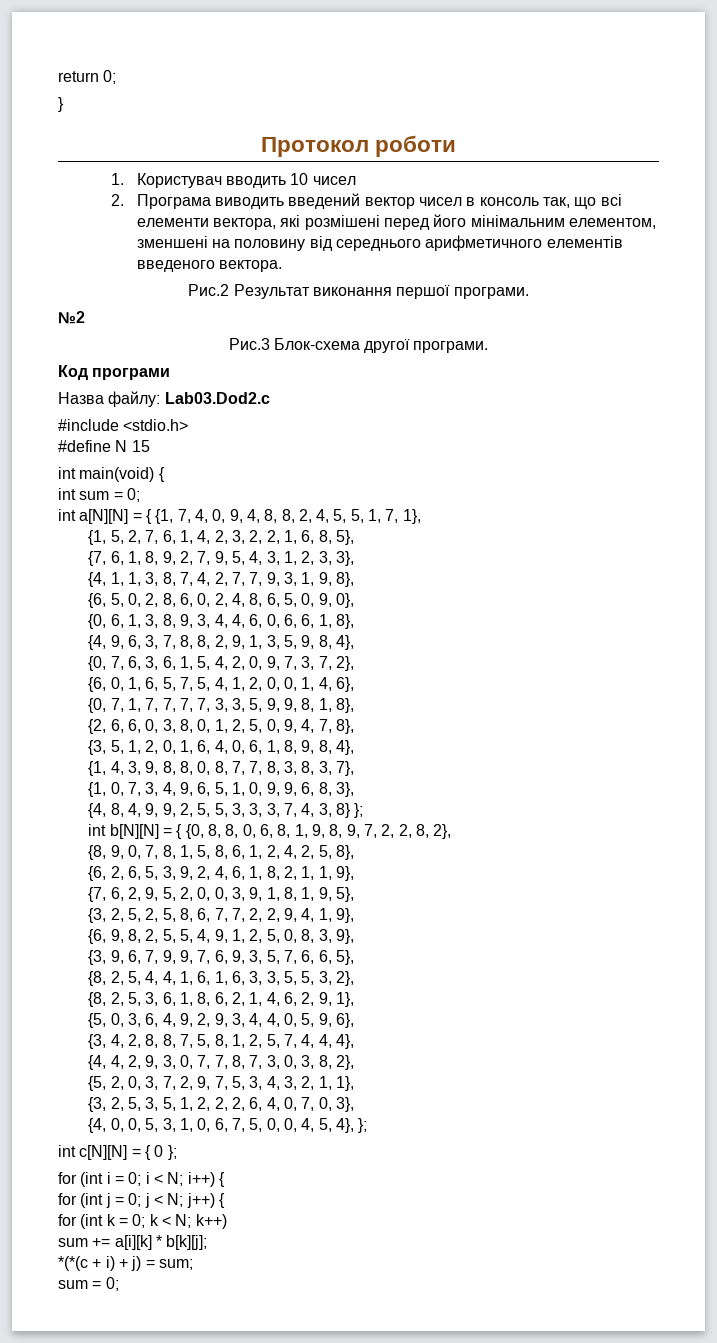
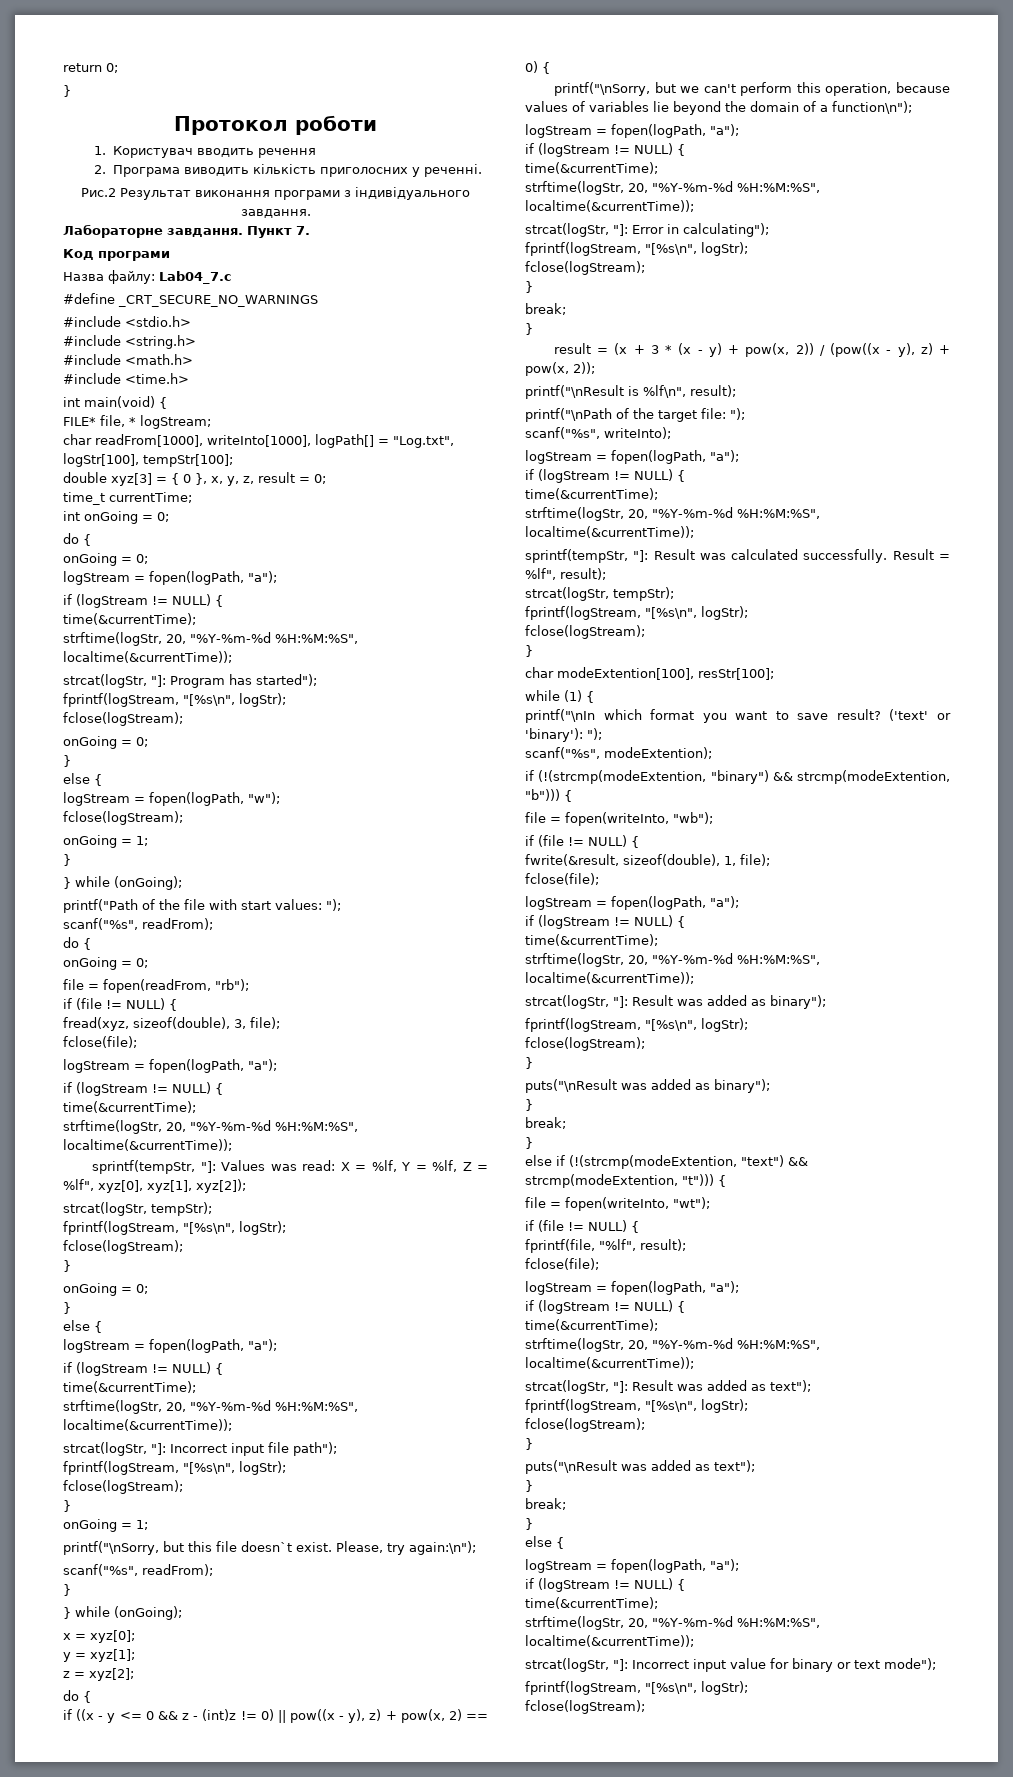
- 1. Користувач вводить 10 чисел
+ 1. Користувач вводить речення
- 2. Програма виводить введений вектор чисел в консоль так, що всі елементи вектора, які розмішені перед його мінімальним елементом, зменшені на половину від середнього арифметичного елементів введеного вектора.
- Рис.2 Результат виконання першої програми.
- №2
- Рис.3 Блок-схема другої програми.
+ 2. Програма виводить кількість приголосних у реченні.
+ Рис.2 Результат виконання програми з індивідуального завдання.
+ Лабораторне завдання. Пункт 7.
- Назва файлу: Lab03.Dod2.c
+ Назва файлу: Lab04_7.c
+ #define _CRT_SECURE_NO_WARNINGS
- #define N 15
+ #include <string.h>
+ #include <math.h>
+ #include <time.h>
  int main(void) {
- int sum = 0;
- int a[N][N] = { {1, 7, 4, 0, 9, 4, 8, 8, 2, 4, 5, 5, 1, 7, 1},
- {1, 5, 2, 7, 6, 1, 4, 2, 3, 2, 2, 1, 6, 8, 5},
- {7, 6, 1, 8, 9, 2, 7, 9, 5, 4, 3, 1, 2, 3, 3},
- {4, 1, 1, 3, 8, 7, 4, 2, 7, 7, 9, 3, 1, 9, 8},
- {6, 5, 0, 2, 8, 6, 0, 2, 4, 8, 6, 5, 0, 9, 0},
- {0, 6, 1, 3, 8, 9, 3, 4, 4, 6, 0, 6, 6, 1, 8},
- {4, 9, 6, 3, 7, 8, 8, 2, 9, 1, 3, 5, 9, 8, 4},
- {0, 7, 6, 3, 6, 1, 5, 4, 2, 0, 9, 7, 3, 7, 2},
- {6, 0, 1, 6, 5, 7, 5, 4, 1, 2, 0, 0, 1, 4, 6},
- {0, 7, 1, 7, 7, 7, 7, 3, 3, 5, 9, 9, 8, 1, 8},
- {2, 6, 6, 0, 3, 8, 0, 1, 2, 5, 0, 9, 4, 7, 8},
- {3, 5, 1, 2, 0, 1, 6, 4, 0, 6, 1, 8, 9, 8, 4},
- {1, 4, 3, 9, 8, 8, 0, 8, 7, 7, 8, 3, 8, 3, 7},
- {1, 0, 7, 3, 4, 9, 6, 5, 1, 0, 9, 9, 6, 8, 3},
- {4, 8, 4, 9, 9, 2, 5, 5, 3, 3, 3, 7, 4, 3, 8} };
- int b[N][N] = { {0, 8, 8, 0, 6, 8, 1, 9, 8, 9, 7, 2, 2, 8, 2},
- {8, 9, 0, 7, 8, 1, 5, 8, 6, 1, 2, 4, 2, 5, 8},
- {6, 2, 6, 5, 3, 9, 2, 4, 6, 1, 8, 2, 1, 1, 9},
- {7, 6, 2, 9, 5, 2, 0, 0, 3, 9, 1, 8, 1, 9, 5},
- {3, 2, 5, 2, 5, 8, 6, 7, 7, 2, 2, 9, 4, 1, 9},
- {6, 9, 8, 2, 5, 5, 4, 9, 1, 2, 5, 0, 8, 3, 9},
- {3, 9, 6, 7, 9, 9, 7, 6, 9, 3, 5, 7, 6, 6, 5},
- {8, 2, 5, 4, 4, 1, 6, 1, 6, 3, 3, 5, 5, 3, 2},
- {8, 2, 5, 3, 6, 1, 8, 6, 2, 1, 4, 6, 2, 9, 1},
- {5, 0, 3, 6, 4, 9, 2, 9, 3, 4, 4, 0, 5, 9, 6},
- {3, 4, 2, 8, 8, 7, 5, 8, 1, 2, 5, 7, 4, 4, 4},
- {4, 4, 2, 9, 3, 0, 7, 7, 8, 7, 3, 0, 3, 8, 2},
- {5, 2, 0, 3, 7, 2, 9, 7, 5, 3, 4, 3, 2, 1, 1},
- {3, 2, 5, 3, 5, 1, 2, 2, 2, 6, 4, 0, 7, 0, 3},
- {4, 0, 0, 5, 3, 1, 0, 6, 7, 5, 0, 0, 4, 5, 4}, };
- int c[N][N] = { 0 };
- for (int i = 0; i < N; i++) {
- for (int j = 0; j < N; j++) {
- for (int k = 0; k < N; k++)
- sum += a[i][k] * b[k][j];
- *(*(c + i) + j) = sum;
- sum = 0;
+ FILE* file, * logStream;
+ char readFrom[1000], writeInto[1000], logPath[] = "Log.txt", logStr[100], tempStr[100];
+ double xyz[3] = { 0 }, x, y, z, result = 0;
+ time_t currentTime;
+ int onGoing = 0;
+ do {
+ onGoing = 0;
+ logStream = fopen(logPath, "a");
+ if (logStream != NULL) {
+ time(&currentTime);
+ strftime(logStr, 20, "%Y-%m-%d %H:%M:%S", localtime(&currentTime));
+ strcat(logStr, "]: Program has started");
+ fprintf(logStream, "[%s\n", logStr);
+ fclose(logStream);
+ onGoing = 0;
+ }
+ else {
+ logStream = fopen(logPath, "w");
+ fclose(logStream);
+ onGoing = 1;
+ }
+ } while (onGoing);
+ printf("Path of the file with start values: ");
+ scanf("%s", readFrom);
+ do {
+ onGoing = 0;
+ file = fopen(readFrom, "rb");
+ if (file != NULL) {
+ fread(xyz, sizeof(double), 3, file);
+ fclose(file);
+ logStream = fopen(logPath, "a");
+ if (logStream != NULL) {
+ time(&currentTime);
+ strftime(logStr, 20, "%Y-%m-%d %H:%M:%S", localtime(&currentTime));
+ sprintf(tempStr, "]: Values was read: X = %lf, Y = %lf, Z = %lf", xyz[0], xyz[1], xyz[2]);
+ strcat(logStr, tempStr);
+ fprintf(logStream, "[%s\n", logStr);
+ fclose(logStream);
+ }
+ onGoing = 0;
+ }
+ else {
+ logStream = fopen(logPath, "a");
+ if (logStream != NULL) {
+ time(&currentTime);
+ strftime(logStr, 20, "%Y-%m-%d %H:%M:%S", localtime(&currentTime));
+ strcat(logStr, "]: Incorrect input file path");
+ fprintf(logStream, "[%s\n", logStr);
+ fclose(logStream);
+ }
+ onGoing = 1;
+ printf("\nSorry, but this file doesn`t exist. Please, try again:\n");
+ scanf("%s", readFrom);
+ }
+ } while (onGoing);
+ x = xyz[0];
+ y = xyz[1];
+ z = xyz[2];
+ do {
+ if ((x - y <= 0 && z - (int)z != 0) || pow((x - y), z) + pow(x, 2) == 0) {
+ printf("\nSorry, but we can't perform this operation, because values of variables lie beyond the domain of a function\n");
+ logStream = fopen(logPath, "a");
+ if (logStream != NULL) {
+ time(&currentTime);
+ strftime(logStr, 20, "%Y-%m-%d %H:%M:%S", localtime(&currentTime));
+ strcat(logStr, "]: Error in calculating");
+ fprintf(logStream, "[%s\n", logStr);
+ fclose(logStream);
+ }
+ break;
+ }
+ result = (x + 3 * (x - y) + pow(x, 2)) / (pow((x - y), z) + pow(x, 2));
+ printf("\nResult is %lf\n", result);
+ printf("\nPath of the target file: ");
+ scanf("%s", writeInto);
+ logStream = fopen(logPath, "a");
+ if (logStream != NULL) {
+ time(&currentTime);
+ strftime(logStr, 20, "%Y-%m-%d %H:%M:%S", localtime(&currentTime));
+ sprintf(tempStr, "]: Result was calculated successfully. Result = %lf", result);
+ strcat(logStr, tempStr);
+ fprintf(logStream, "[%s\n", logStr);
+ fclose(logStream);
+ }
+ char modeExtention[100], resStr[100];
+ while (1) {
+ printf("\nIn which format you want to save result? ('text' or 'binary'): ");
+ scanf("%s", modeExtention);
+ if (!(strcmp(modeExtention, "binary") && strcmp(modeExtention, "b"))) {
+ file = fopen(writeInto, "wb");
+ if (file != NULL) {
+ fwrite(&result, sizeof(double), 1, file);
+ fclose(file);
+ logStream = fopen(logPath, "a");
+ if (logStream != NULL) {
+ time(&currentTime);
+ strftime(logStr, 20, "%Y-%m-%d %H:%M:%S", localtime(&currentTime));
+ strcat(logStr, "]: Result was added as binary");
+ fprintf(logStream, "[%s\n", logStr);
+ fclose(logStream);
+ }
+ puts("\nResult was added as binary");
+ }
+ break;
+ }
+ else if (!(strcmp(modeExtention, "text") && strcmp(modeExtention, "t"))) {
+ file = fopen(writeInto, "wt");
+ if (file != NULL) {
+ fprintf(file, "%lf", result);
+ fclose(file);
+ logStream = fopen(logPath, "a");
+ if (logStream != NULL) {
+ time(&currentTime);
+ strftime(logStr, 20, "%Y-%m-%d %H:%M:%S", localtime(&currentTime));
+ strcat(logStr, "]: Result was added as text");
+ fprintf(logStream, "[%s\n", logStr);
+ fclose(logStream);
+ }
+ puts("\nResult was added as text");
+ }
+ break;
+ }
+ else {
+ logStream = fopen(logPath, "a");
+ if (logStream != NULL) {
+ time(&currentTime);
+ strftime(logStr, 20, "%Y-%m-%d %H:%M:%S", localtime(&currentTime));
+ strcat(logStr, "]: Incorrect input value for binary or text mode");
+ fprintf(logStream, "[%s\n", logStr);
+ fclose(logStream);

